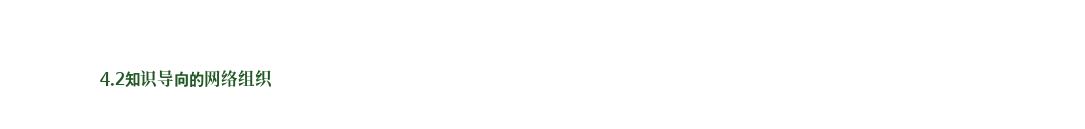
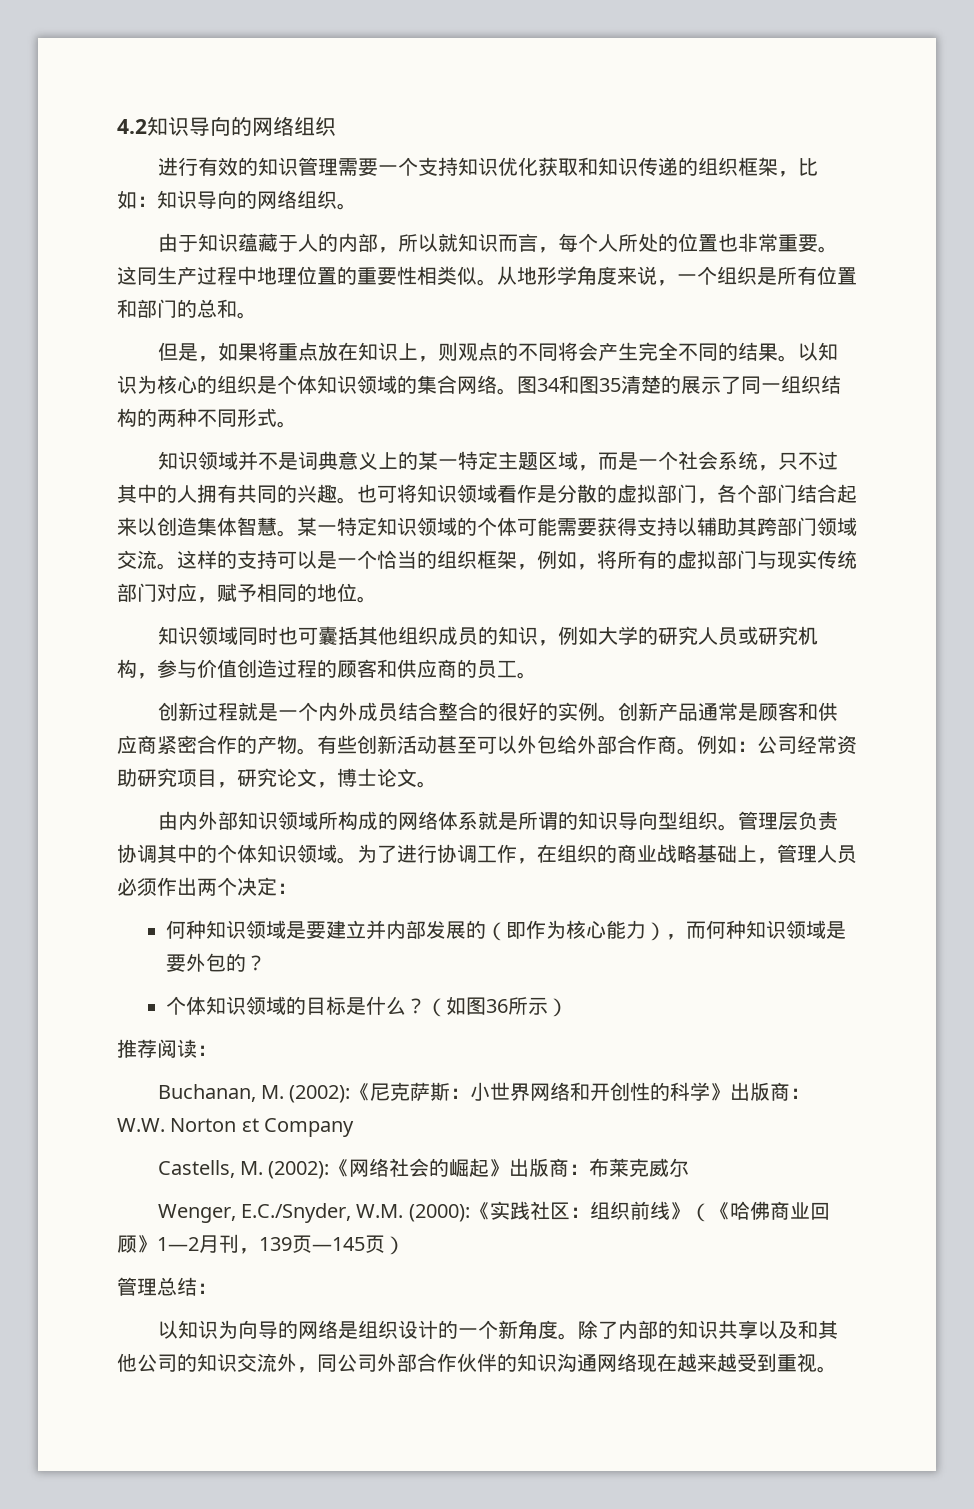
+ 进行有效的知识管理需要一个支持知识优化获取和知识传递的组织框架，比如：知识导向的网络组织。
+ 由于知识蕴藏于人的内部，所以就知识而言，每个人所处的位置也非常重要。这同生产过程中地理位置的重要性相类似。从地形学角度来说，一个组织是所有位置和部门的总和。
+ 但是，如果将重点放在知识上，则观点的不同将会产生完全不同的结果。以知识为核心的组织是个体知识领域的集合网络。图34和图35清楚的展示了同一组织结构的两种不同形式。
+ 知识领域并不是词典意义上的某一特定主题区域，而是一个社会系统，只不过其中的人拥有共同的兴趣。也可将知识领域看作是分散的虚拟部门，各个部门结合起来以创造集体智慧。某一特定知识领域的个体可能需要获得支持以辅助其跨部门领域交流。这样的支持可以是一个恰当的组织框架，例如，将所有的虚拟部门与现实传统部门对应，赋予相同的地位。
+ 知识领域同时也可囊括其他组织成员的知识，例如大学的研究人员或研究机构，参与价值创造过程的顾客和供应商的员工。
+ 创新过程就是一个内外成员结合整合的很好的实例。创新产品通常是顾客和供应商紧密合作的产物。有些创新活动甚至可以外包给外部合作商。例如：公司经常资助研究项目，研究论文，博士论文。
+ 由内外部知识领域所构成的网络体系就是所谓的知识导向型组织。管理层负责协调其中的个体知识领域。为了进行协调工作，在组织的商业战略基础上，管理人员必须作出两个决定：
+ 何种知识领域是要建立并内部发展的（即作为核心能力），而何种知识领域是要外包的？
+ 个体知识领域的目标是什么？（如图36所示）
+ 推荐阅读：
+ Buchanan, M. (2002):《尼克萨斯：小世界网络和开创性的科学》出版商：W.W. Norton ɛt Company
+ Castells, M. (2002):《网络社会的崛起》出版商：布莱克威尔
+ Wenger, E.C./Snyder, W.M. (2000):《实践社区：组织前线》（《哈佛商业回顾》1—2月刊，139页—145页）
+ 管理总结：
+ 以知识为向导的网络是组织设计的一个新角度。除了内部的知识共享以及和其他公司的知识交流外，同公司外部合作伙伴的知识沟通网络现在越来越受到重视。

